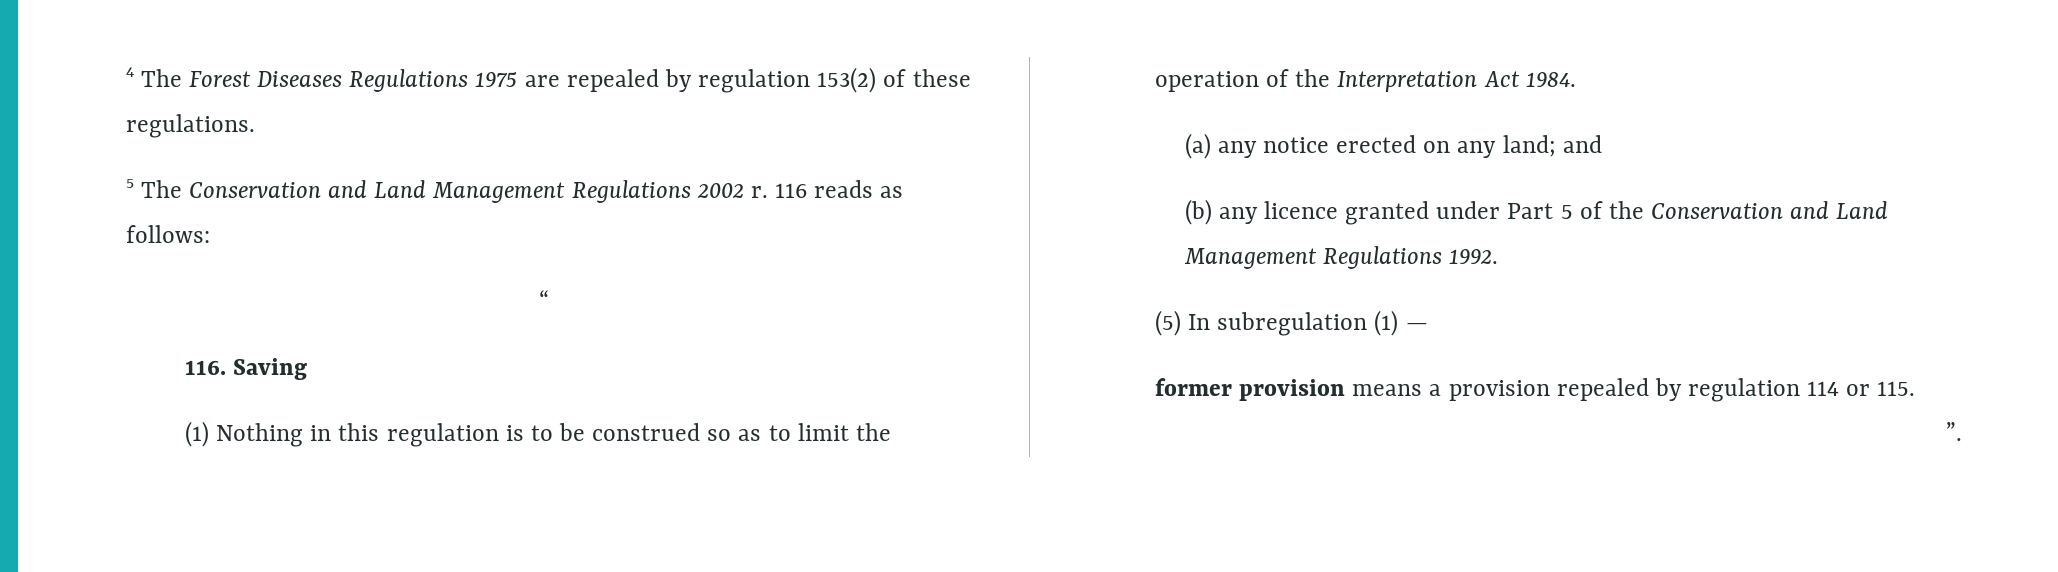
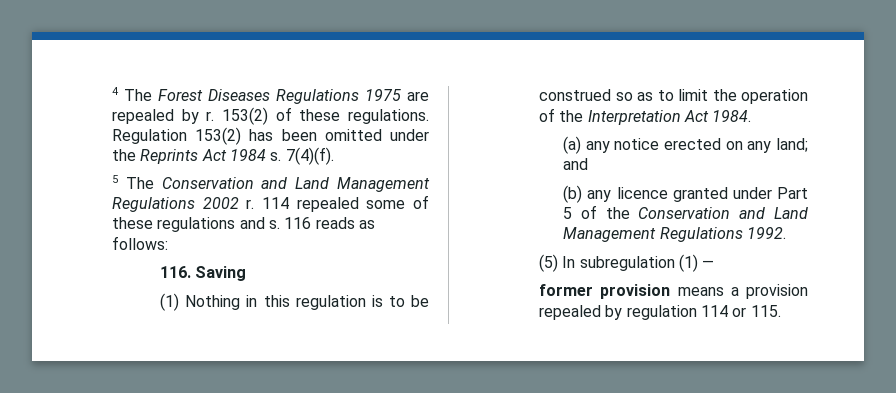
- 4 The Forest Diseases Regulations 1975 are repealed by regulation 153(2) of these regulations.
+ 4 The Forest Diseases Regulations 1975 are repealed by r. 153(2) of these regulations. Regulation 153(2) has been omitted under the Reprints Act 1984 s. 7(4)(f).
+ 114 repealed some of these regulations and s.
- “
- ”.

